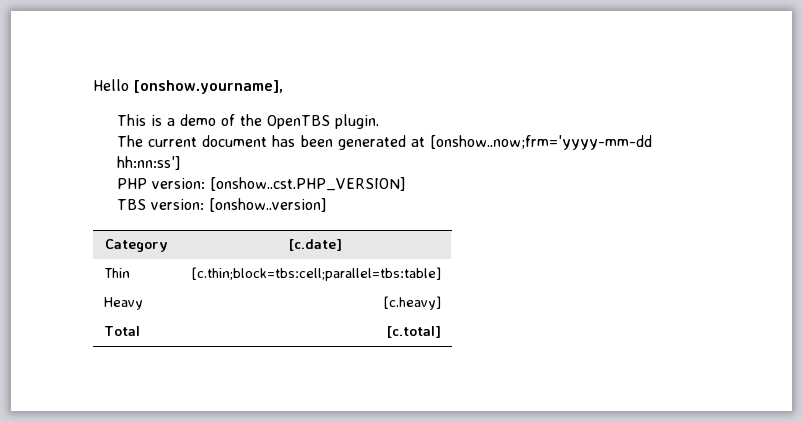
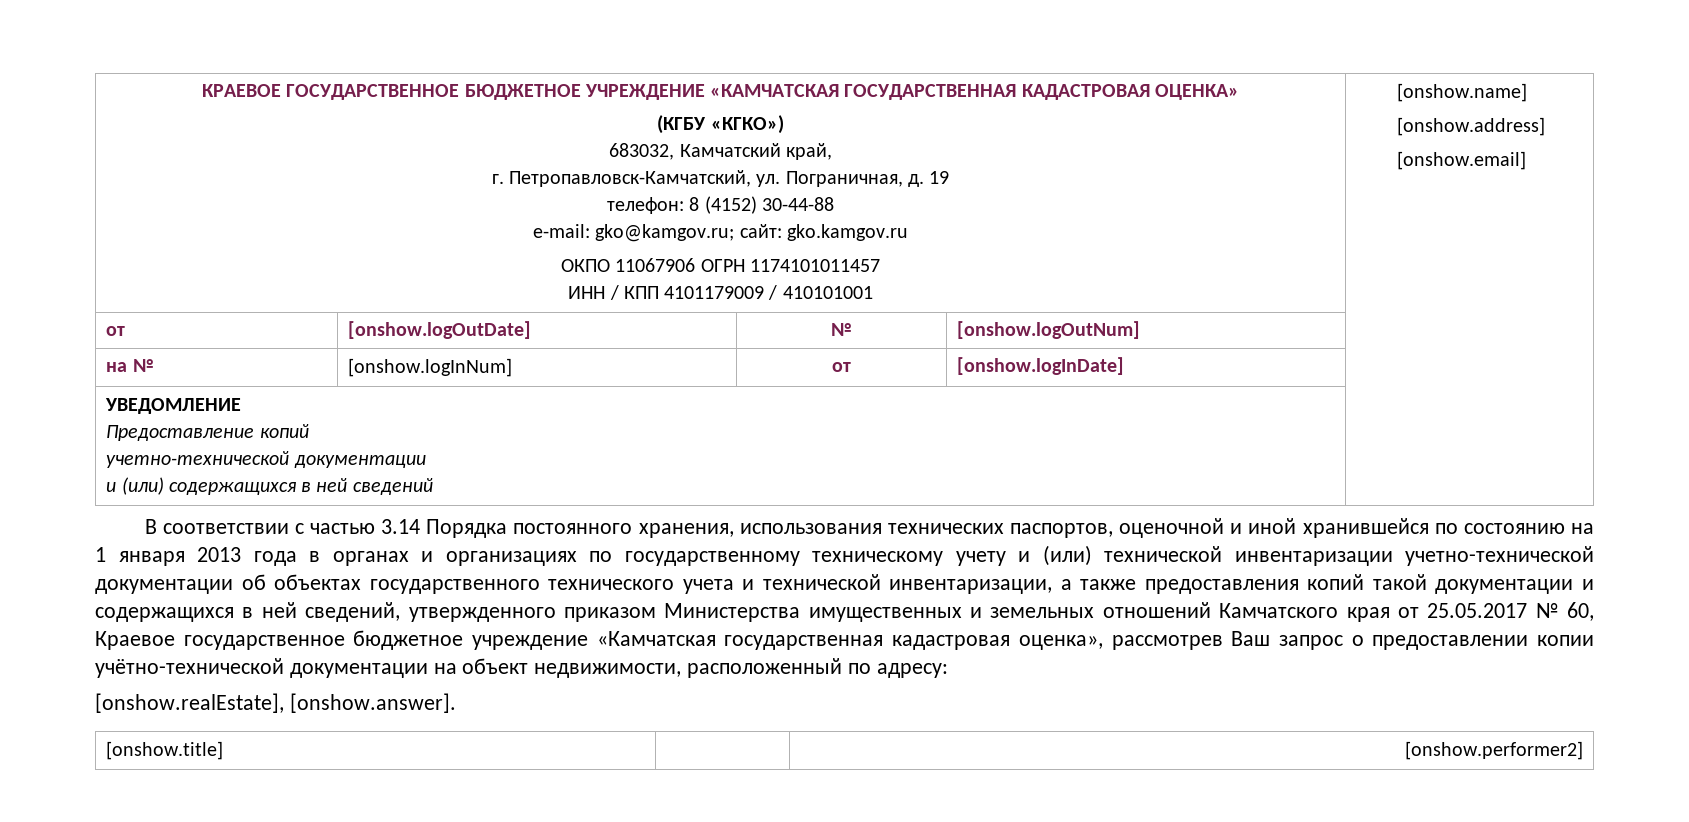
- Hello [onshow.yourname],
- This is a demo of the OpenTBS plugin.
- The current document has been generated at [onshow..now;frm='yyyy-mm-dd hh:nn:ss']
- PHP version: [onshow..cst.PHP_VERSION]
- TBS version: [onshow..version]
- Category | [c.date]
- Thin | [c.thin;block=tbs:cell;parallel=tbs:table]
- Heavy | [c.heavy]
- Total | [c.total]
+ КРАЕВОЕ ГОСУДАРСТВЕННОЕ БЮДЖЕТНОЕ УЧРЕЖДЕНИЕ «КАМЧАТСКАЯ ГОСУДАРСТВЕННАЯ КАДАСТРОВАЯ ОЦЕНКА»
+ (КГБУ «КГКО»)
+ 683032, Камчатский край,
+ г. Петропавловск-Камчатский, ул. Пограничная, д. 19
+ телефон: 8 (4152) 30-44-88
+ e-mail: gko@kamgov.ru; сайт: gko.kamgov.ru
+ ОКПО 11067906 ОГРН 1174101011457
+ ИНН / КПП 4101179009 / 410101001 | [onshow.name]
+ [onshow.address]
+ [onshow.email]
+ от | [onshow.logOutDate] | № | [onshow.logOutNum] |
+ на № | [onshow.logInNum] | от | [onshow.logInDate] |
+ УВЕДОМЛЕНИЕ
+ Предоставление копий
+ учетно-технической документации
+ и (или) содержащихся в ней сведений |
+ В соответствии с частью 3.14 Порядка постоянного хранения, использования технических паспортов, оценочной и иной хранившейся по состоянию на 1 января 2013 года в органах и организациях по государственному техническому учету и (или) технической инвентаризации учетно-технической документации об объектах государственного технического учета и технической инвентаризации, а также предоставления копий такой документации и содержащихся в ней сведений, утвержденного приказом Министерства имущественных и земельных отношений Камчатского края от 25.05.2017 № 60, Краевое государственное бюджетное учреждение «Камчатская государственная кадастровая оценка», рассмотрев Ваш запрос о предоставлении копии учётно-технической документации на объект недвижимости, расположенный по адресу:
+ [onshow.realEstate], [onshow.answer].
+ [onshow.title] | | [onshow.performer2]

